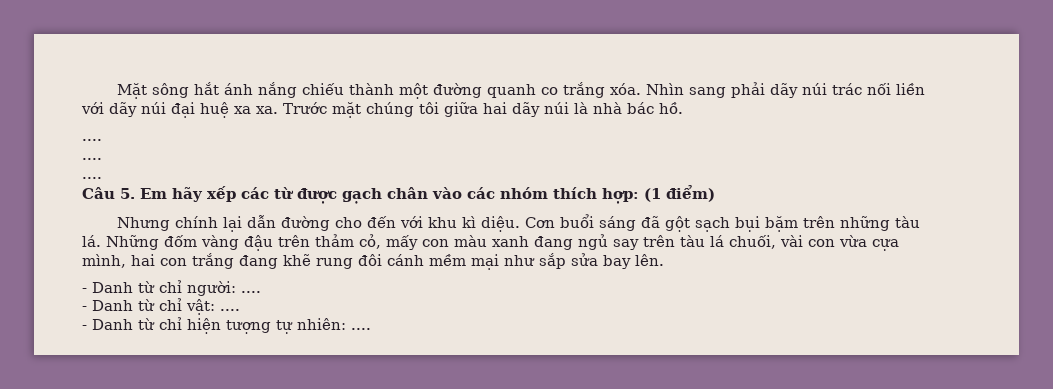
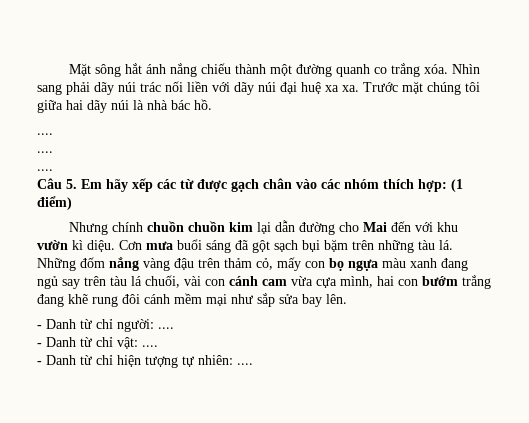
- Nhưng chính lại dẫn đường cho đến với khu kì diệu.
+ Nhưng chính chuồn chuồn kim lại dẫn đường cho Mai đến với khu vườn kì diệu.
- Cơn buổi sáng đã gột sạch bụi bặm trên những tàu lá.
+ Cơn mưa buổi sáng đã gột sạch bụi bặm trên những tàu lá.
- Những đốm vàng đậu trên thảm cỏ, mấy con màu xanh đang ngủ say trên tàu lá chuối, vài con vừa cựa mình, hai con trắng đang khẽ rung đôi cánh mềm mại như sắp sửa bay lên.
+ Những đốm nắng vàng đậu trên thảm cỏ, mấy con bọ ngựa màu xanh đang ngủ say trên tàu lá chuối, vài con cánh cam vừa cựa mình, hai con bướm trắng đang khẽ rung đôi cánh mềm mại như sắp sửa bay lên.

